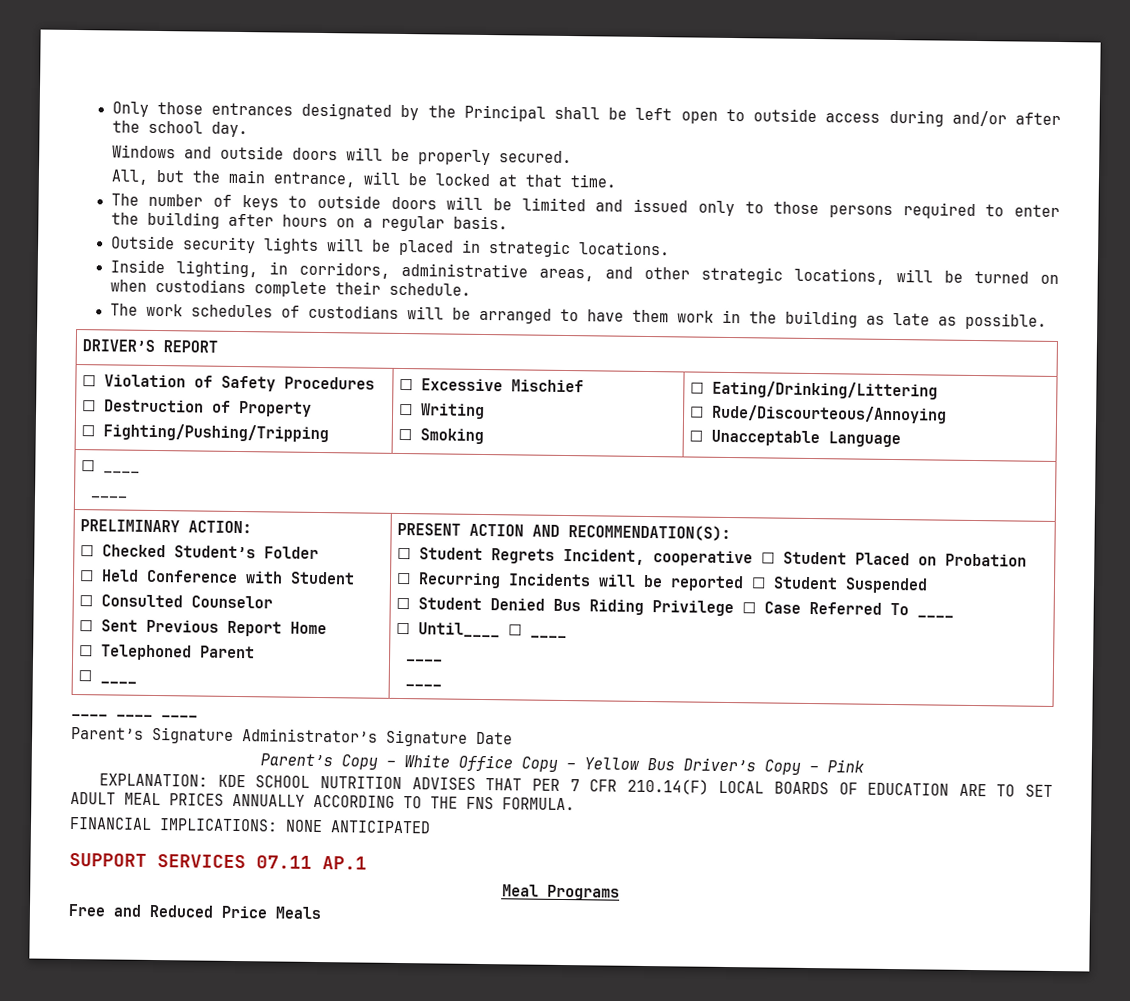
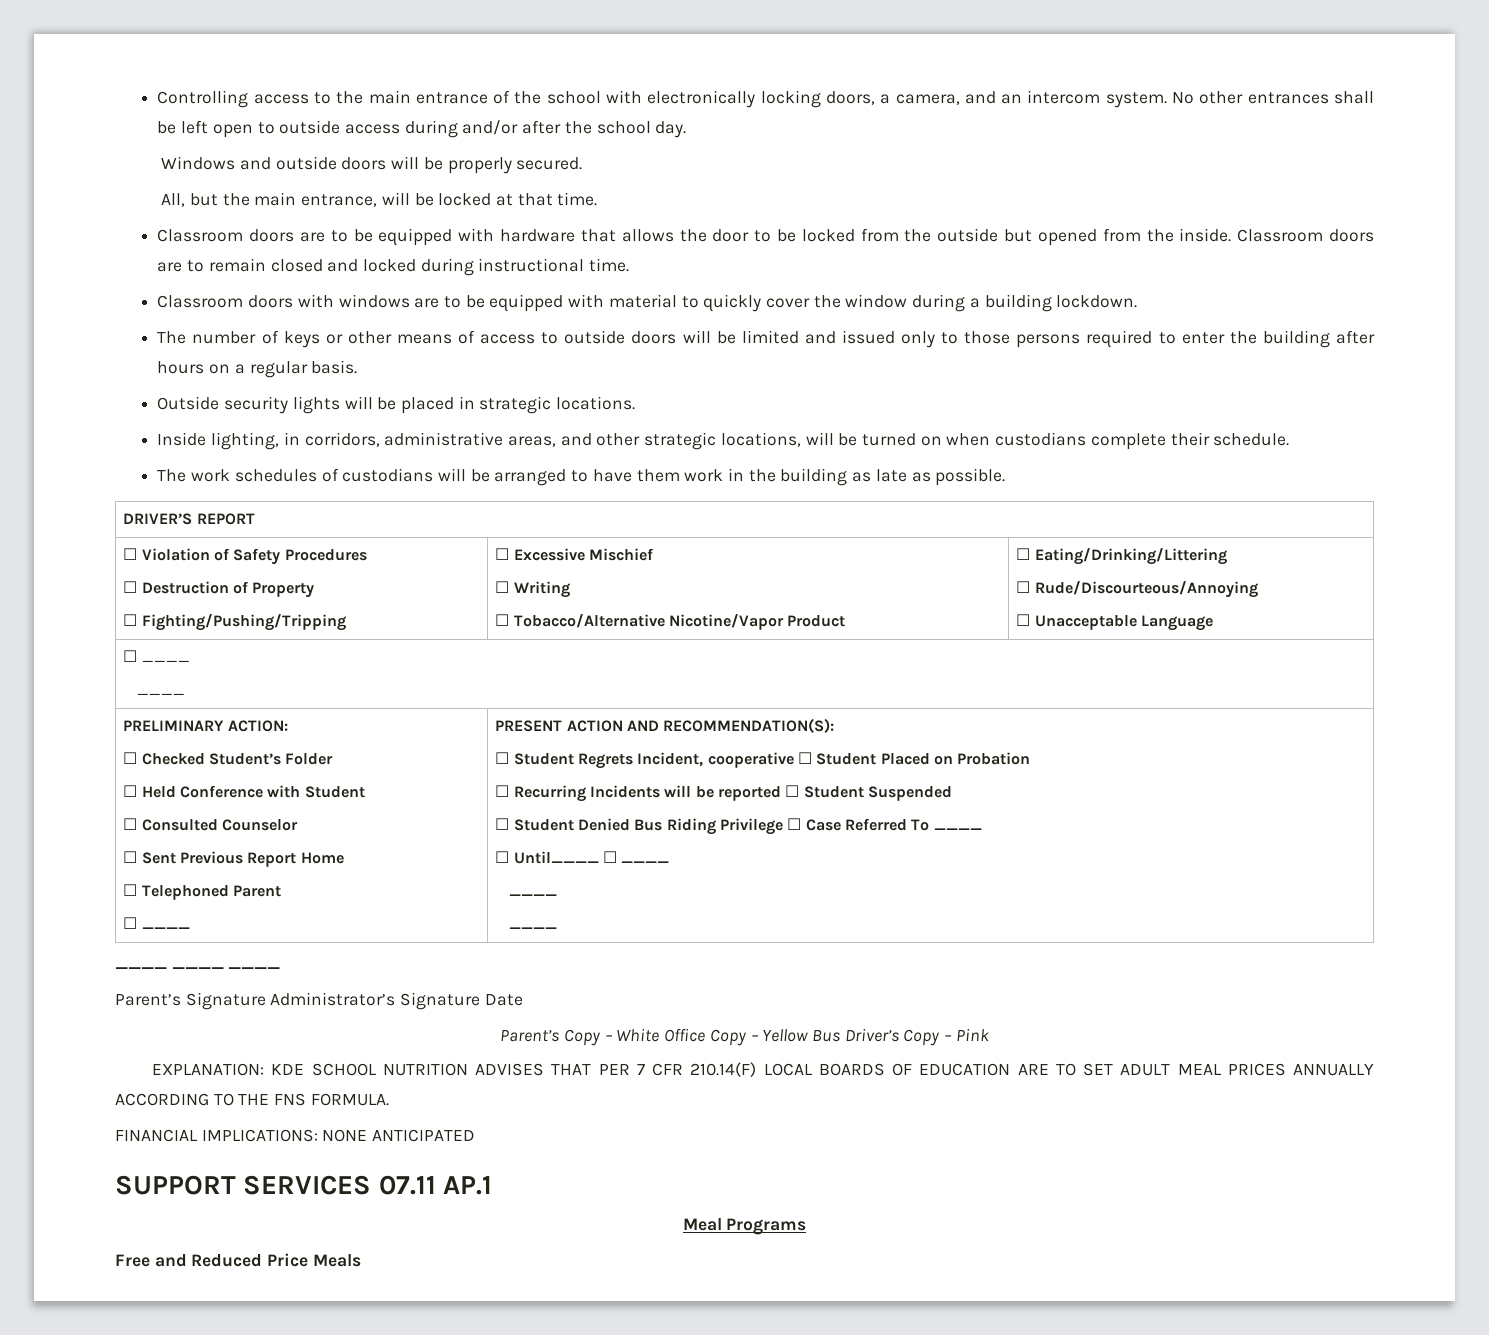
- Only those entrances designated by the Principal shall be left open to outside access during and/or after the school day.
+ Controlling access to the main entrance of the school with electronically locking doors, a camera, and an intercom system. No other entrances shall be left open to outside access during and/or after the school day.
+ Classroom doors are to be equipped with hardware that allows the door to be locked from the outside but opened from the inside. Classroom doors are to remain closed and locked during instructional time.
+ Classroom doors with windows are to be equipped with material to quickly cover the window during a building lockdown.
- The number of keys to outside doors will be limited and issued only to those persons required to enter the building after hours on a regular basis.
+ The number of keys or other means of access to outside doors will be limited and issued only to those persons required to enter the building after hours on a regular basis.
  ☐ Violation of Safety Procedures
  ☐ Destruction of Property
  ☐ Fighting/Pushing/Tripping | ☐ Excessive Mischief
  ☐ Writing
- ☐ Smoking | ☐ Eating/Drinking/Littering
+ ☐ Tobacco/Alternative Nicotine/Vapor Product | ☐ Eating/Drinking/Littering

